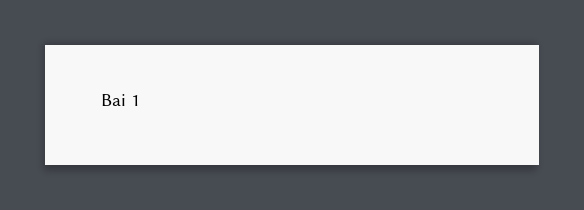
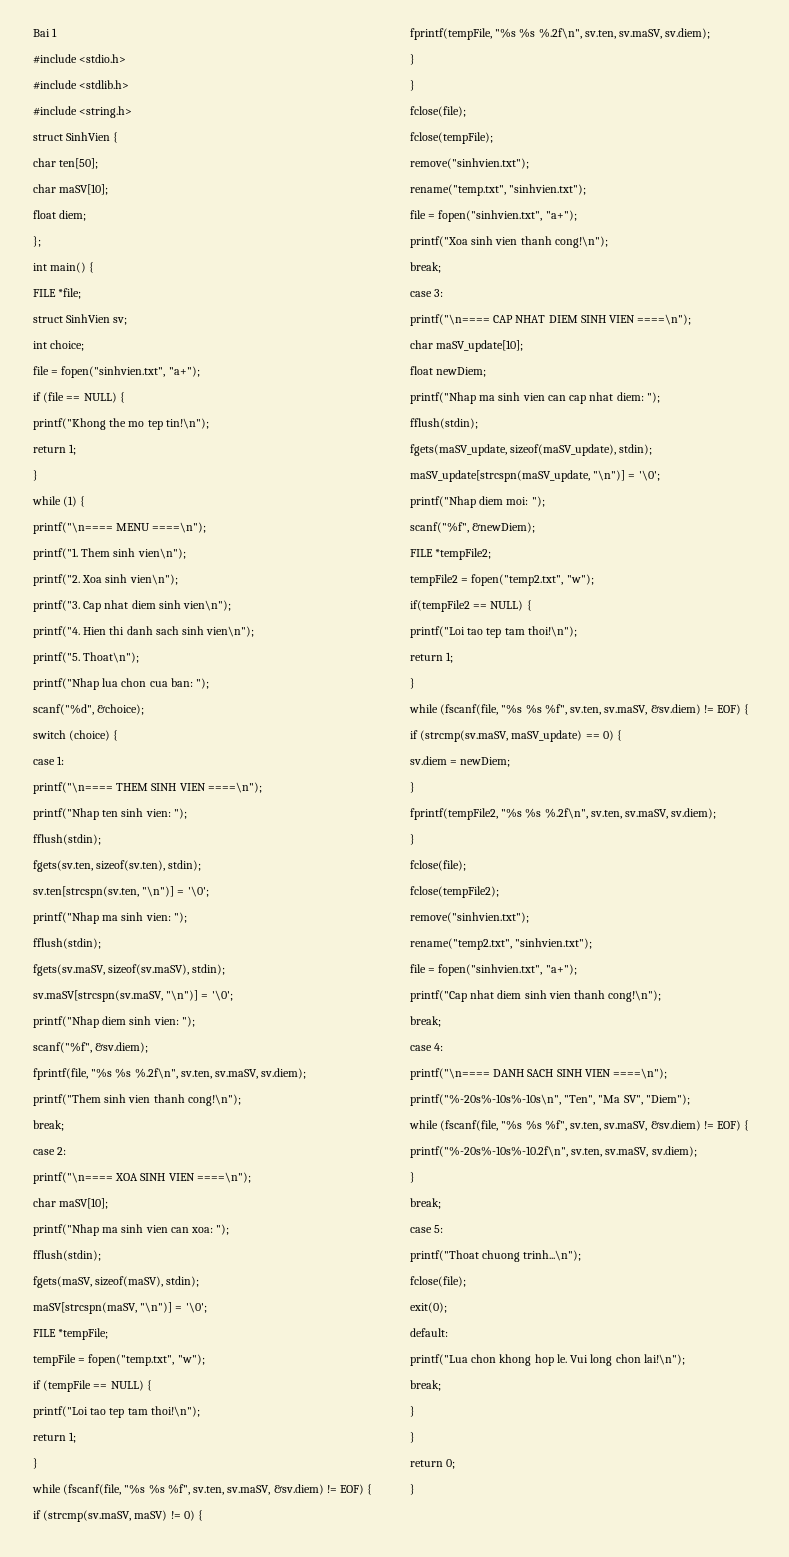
+ #include <stdio.h>
+ #include <stdlib.h>
+ #include <string.h>
+ struct SinhVien {
+ char ten[50];
+ char maSV[10];
+ float diem;
+ };
+ int main() {
+ FILE *file;
+ struct SinhVien sv;
+ int choice;
+ file = fopen("sinhvien.txt", "a+");
+ if (file == NULL) {
+ printf("Khong the mo tep tin!\n");
+ return 1;
+ }
+ while (1) {
+ printf("\n==== MENU ====\n");
+ printf("1. Them sinh vien\n");
+ printf("2. Xoa sinh vien\n");
+ printf("3. Cap nhat diem sinh vien\n");
+ printf("4. Hien thi danh sach sinh vien\n");
+ printf("5. Thoat\n");
+ printf("Nhap lua chon cua ban: ");
+ scanf("%d", &choice);
+ switch (choice) {
+ case 1:
+ printf("\n==== THEM SINH VIEN ====\n");
+ printf("Nhap ten sinh vien: ");
+ fflush(stdin);
+ fgets(sv.ten, sizeof(sv.ten), stdin);
+ sv.ten[strcspn(sv.ten, "\n")] = '\0';
+ printf("Nhap ma sinh vien: ");
+ fflush(stdin);
+ fgets(sv.maSV, sizeof(sv.maSV), stdin);
+ sv.maSV[strcspn(sv.maSV, "\n")] = '\0';
+ printf("Nhap diem sinh vien: ");
+ scanf("%f", &sv.diem);
+ fprintf(file, "%s %s %.2f\n", sv.ten, sv.maSV, sv.diem);
+ printf("Them sinh vien thanh cong!\n");
+ break;
+ case 2:
+ printf("\n==== XOA SINH VIEN ====\n");
+ char maSV[10];
+ printf("Nhap ma sinh vien can xoa: ");
+ fflush(stdin);
+ fgets(maSV, sizeof(maSV), stdin);
+ maSV[strcspn(maSV, "\n")] = '\0';
+ FILE *tempFile;
+ tempFile = fopen("temp.txt", "w");
+ if (tempFile == NULL) {
+ printf("Loi tao tep tam thoi!\n");
+ return 1;
+ }
+ while (fscanf(file, "%s %s %f", sv.ten, sv.maSV, &sv.diem) != EOF) {
+ if (strcmp(sv.maSV, maSV) != 0) {
+ fprintf(tempFile, "%s %s %.2f\n", sv.ten, sv.maSV, sv.diem);
+ }
+ }
+ fclose(file);
+ fclose(tempFile);
+ remove("sinhvien.txt");
+ rename("temp.txt", "sinhvien.txt");
+ file = fopen("sinhvien.txt", "a+");
+ printf("Xoa sinh vien thanh cong!\n");
+ break;
+ case 3:
+ printf("\n==== CAP NHAT DIEM SINH VIEN ====\n");
+ char maSV_update[10];
+ float newDiem;
+ printf("Nhap ma sinh vien can cap nhat diem: ");
+ fflush(stdin);
+ fgets(maSV_update, sizeof(maSV_update), stdin);
+ maSV_update[strcspn(maSV_update, "\n")] = '\0';
+ printf("Nhap diem moi: ");
+ scanf("%f", &newDiem);
+ FILE *tempFile2;
+ tempFile2 = fopen("temp2.txt", "w");
+ if(tempFile2 == NULL) {
+ printf("Loi tao tep tam thoi!\n");
+ return 1;
+ }
+ while (fscanf(file, "%s %s %f", sv.ten, sv.maSV, &sv.diem) != EOF) {
+ if (strcmp(sv.maSV, maSV_update) == 0) {
+ sv.diem = newDiem;
+ }
+ fprintf(tempFile2, "%s %s %.2f\n", sv.ten, sv.maSV, sv.diem);
+ }
+ fclose(file);
+ fclose(tempFile2);
+ remove("sinhvien.txt");
+ rename("temp2.txt", "sinhvien.txt");
+ file = fopen("sinhvien.txt", "a+");
+ printf("Cap nhat diem sinh vien thanh cong!\n");
+ break;
+ case 4:
+ printf("\n==== DANH SACH SINH VIEN ====\n");
+ printf("%-20s%-10s%-10s\n", "Ten", "Ma SV", "Diem");
+ while (fscanf(file, "%s %s %f", sv.ten, sv.maSV, &sv.diem) != EOF) {
+ printf("%-20s%-10s%-10.2f\n", sv.ten, sv.maSV, sv.diem);
+ }
+ break;
+ case 5:
+ printf("Thoat chuong trinh...\n");
+ fclose(file);
+ exit(0);
+ default:
+ printf("Lua chon khong hop le. Vui long chon lai!\n");
+ break;
+ }
+ }
+ return 0;
+ }

